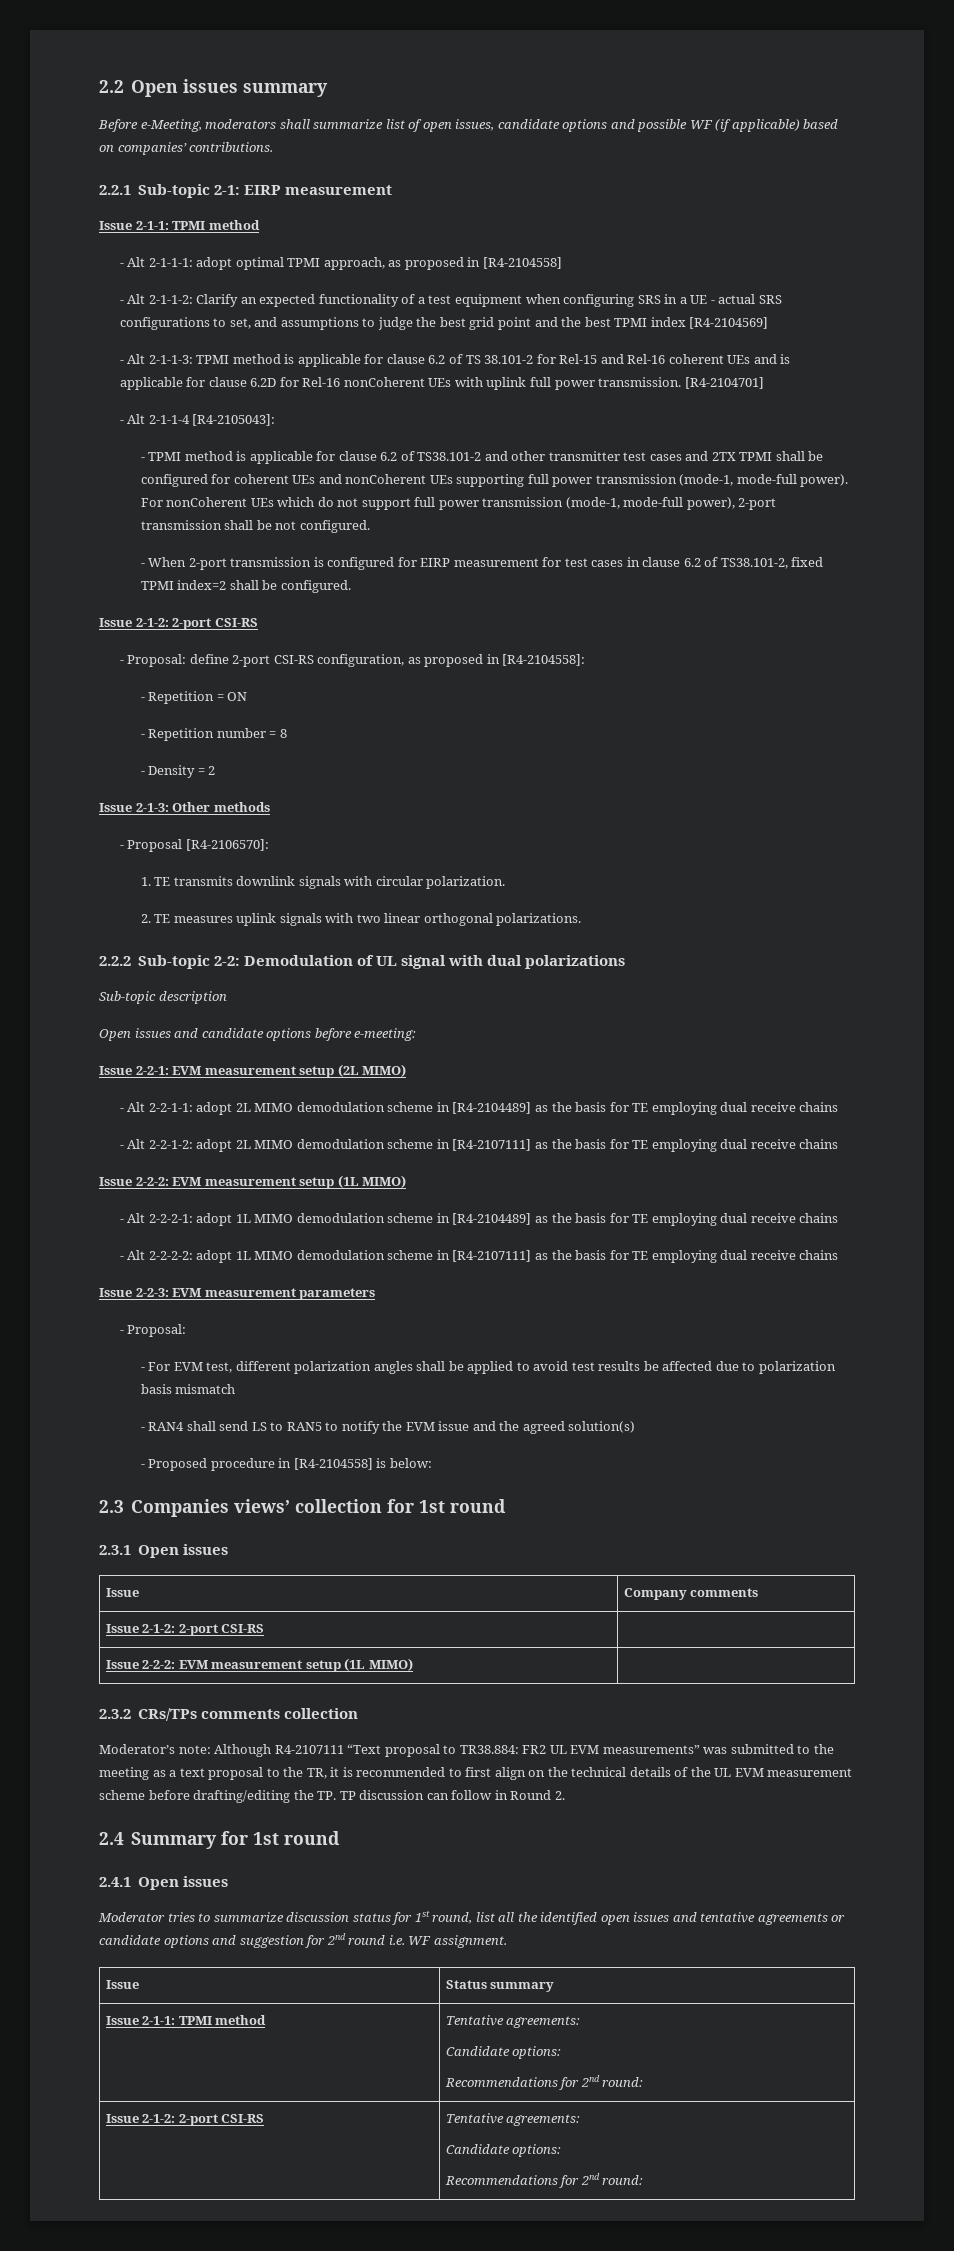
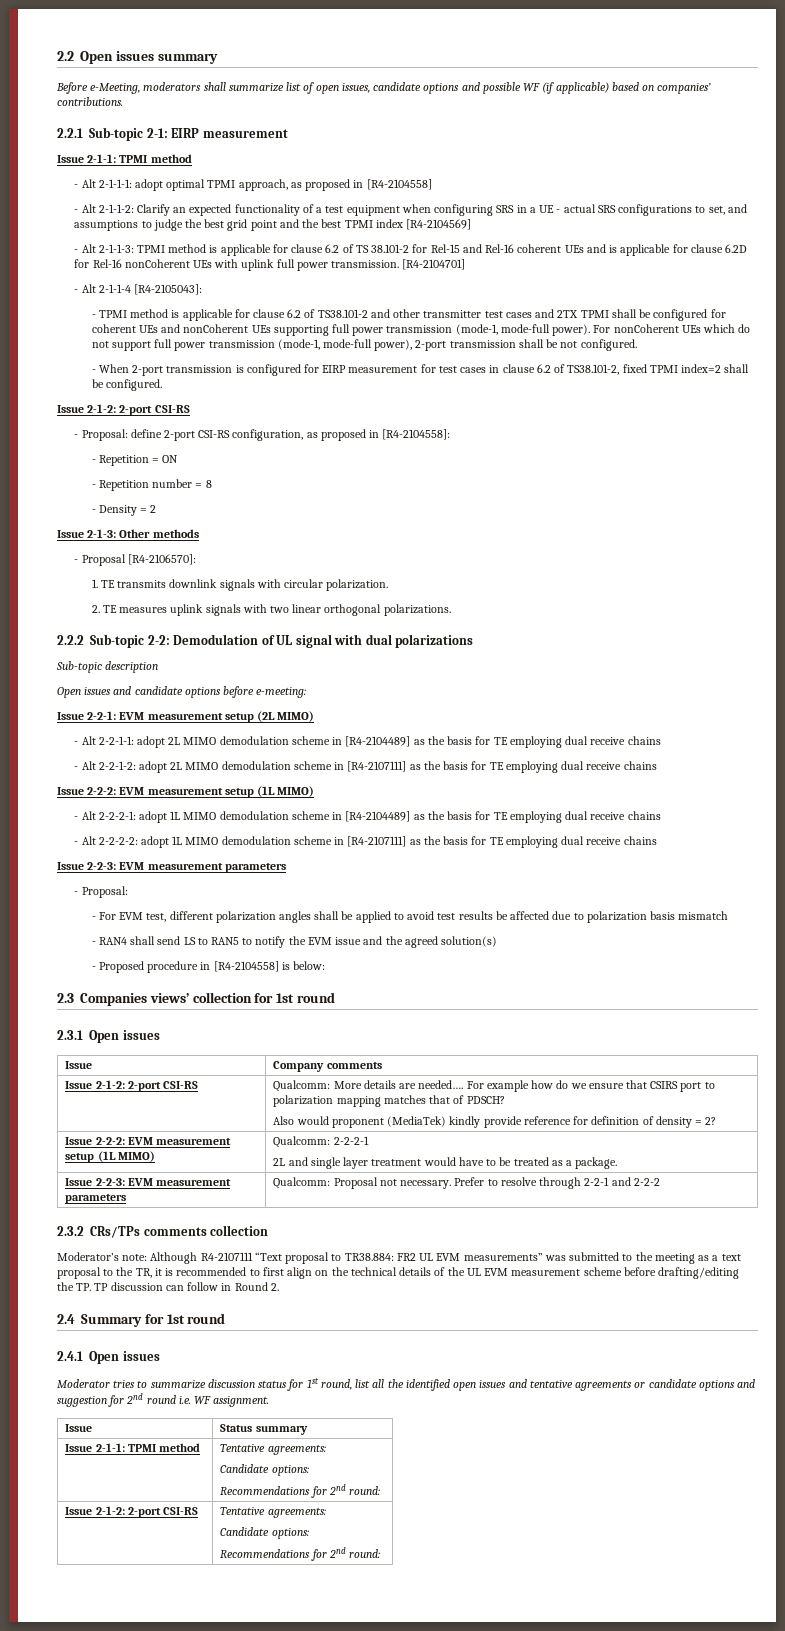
  Issue | Company comments
- Issue 2-1-2: 2-port CSI-RS |
+ Issue 2-1-2: 2-port CSI-RS | Qualcomm: More details are needed…. For example how do we ensure that CSIRS port to polarization mapping matches that of PDSCH?
+ Also would proponent (MediaTek) kindly provide reference for definition of density = 2?
- Issue 2-2-2: EVM measurement setup (1L MIMO) |
+ Issue 2-2-2: EVM measurement setup (1L MIMO) | Qualcomm: 2-2-2-1
+ 2L and single layer treatment would have to be treated as a package.
+ Issue 2-2-3: EVM measurement parameters | Qualcomm: Proposal not necessary. Prefer to resolve through 2-2-1 and 2-2-2

